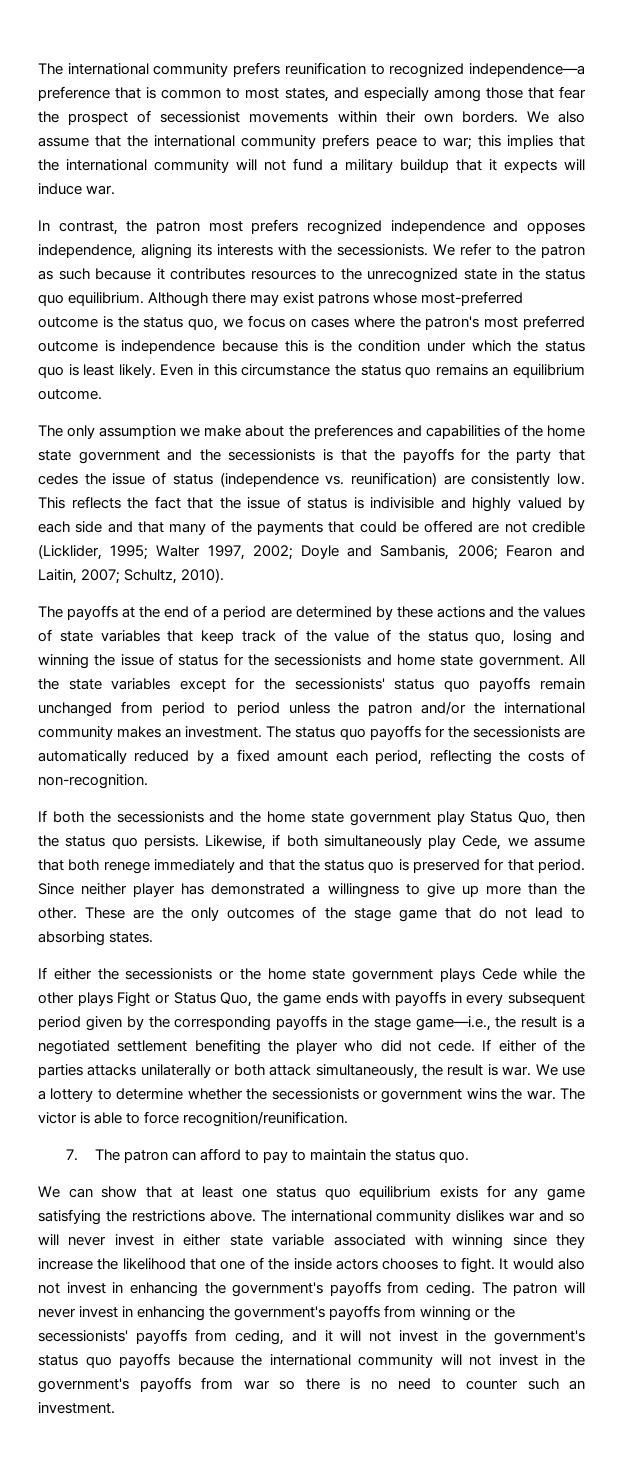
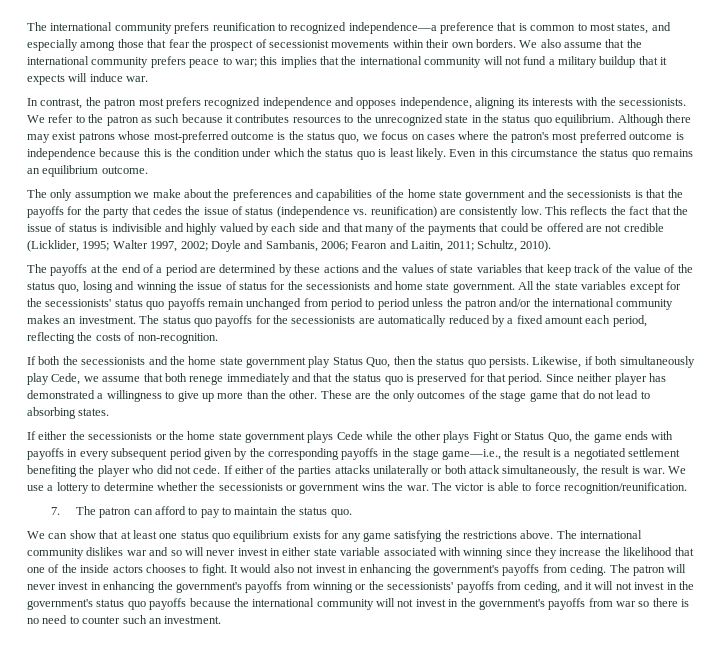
- This reflects the fact that the issue of status is indivisible and highly valued by each side and that many of the payments that could be offered are not credible (Licklider, 1995; Walter 1997, 2002; Doyle and Sambanis, 2006; Fearon and Laitin, 2007; Schultz, 2010).
+ This reflects the fact that the issue of status is indivisible and highly valued by each side and that many of the payments that could be offered are not credible (Licklider, 1995; Walter 1997, 2002; Doyle and Sambanis, 2006; Fearon and Laitin, 2011; Schultz, 2010).

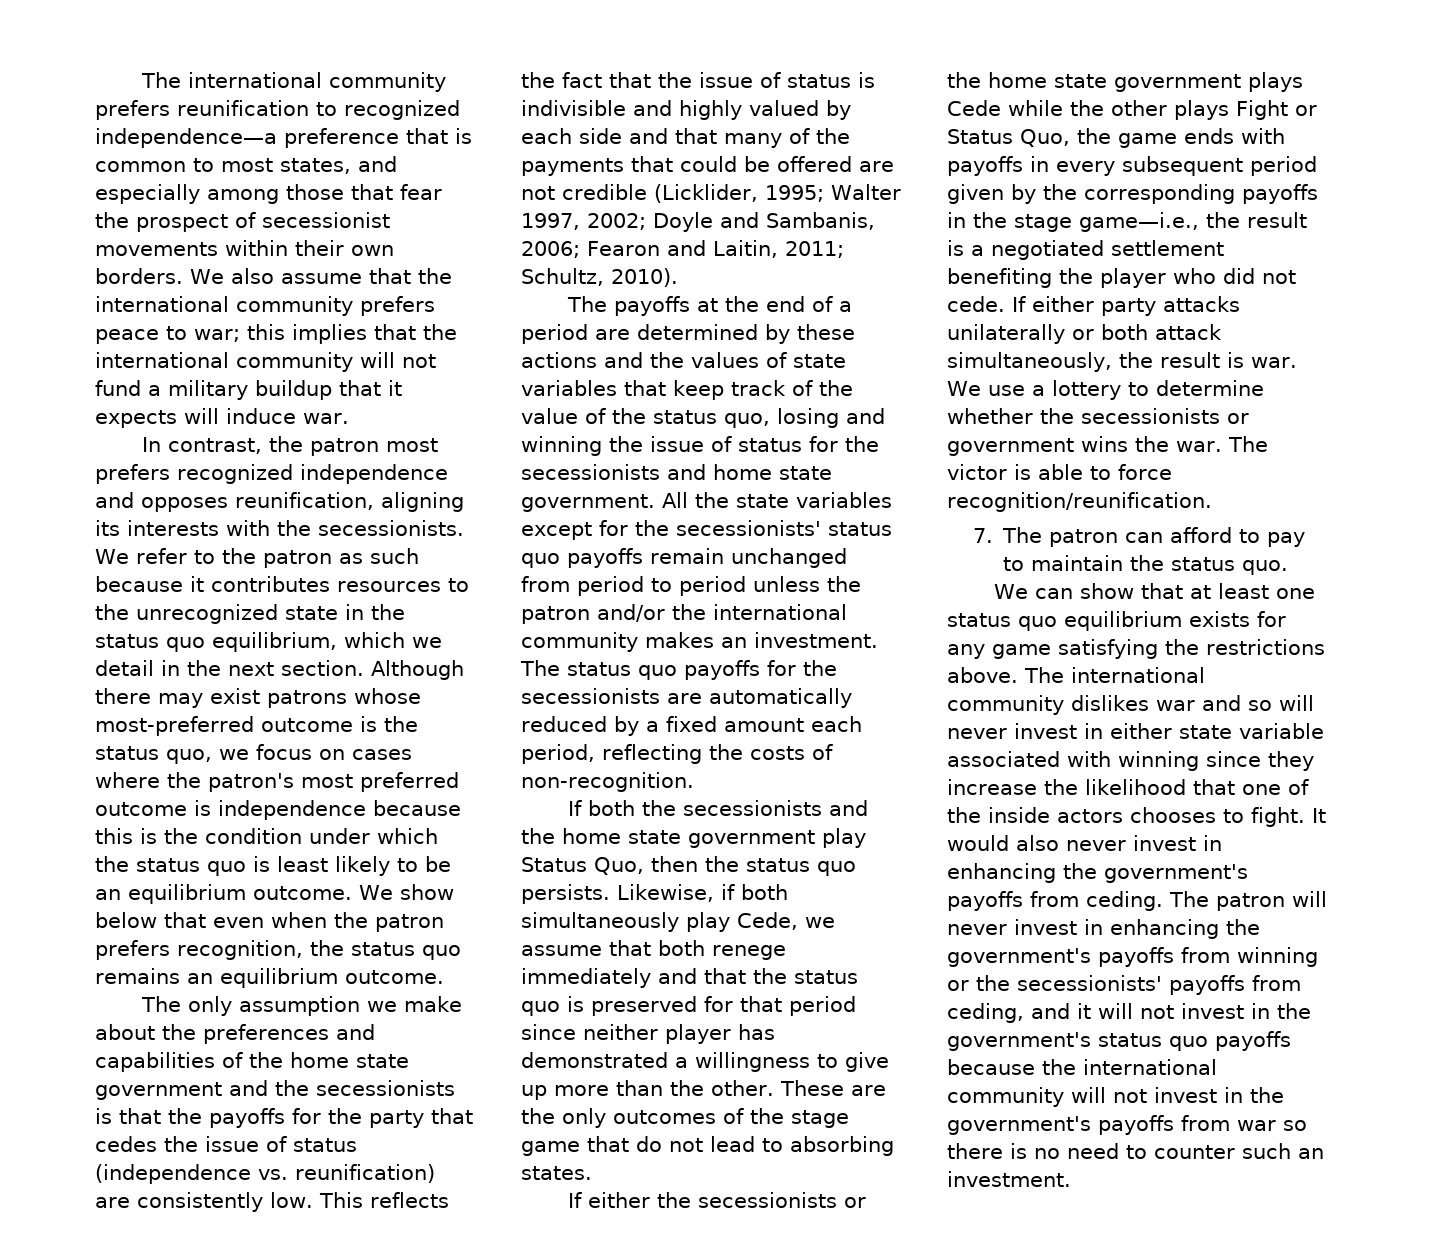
- In contrast, the patron most prefers recognized independence and opposes independence, aligning its interests with the secessionists.
+ In contrast, the patron most prefers recognized independence and opposes reunification, aligning its interests with the secessionists.
- We refer to the patron as such because it contributes resources to the unrecognized state in the status quo equilibrium.
+ We refer to the patron as such because it contributes resources to the unrecognized state in the status quo equilibrium, which we detail in the next section.
- Although there may exist patrons whose most-preferred outcome is the status quo, we focus on cases where the patron's most preferred outcome is independence because this is the condition under which the status quo is least likely. Even in this circumstance the status quo remains an equilibrium outcome.
+ Although there may exist patrons whose most-preferred outcome is the status quo, we focus on cases where the patron's most preferred outcome is independence because this is the condition under which the status quo is least likely to be an equilibrium outcome. We show below that even when the patron prefers recognition, the status quo remains an equilibrium outcome.
- Likewise, if both simultaneously play Cede, we assume that both renege immediately and that the status quo is preserved for that period. Since neither player has demonstrated a willingness to give up more than the other.
+ Likewise, if both simultaneously play Cede, we assume that both renege immediately and that the status quo is preserved for that period since neither player has demonstrated a willingness to give up more than the other.
- If either of the parties attacks unilaterally or both attack simultaneously, the result is war.
+ If either party attacks unilaterally or both attack simultaneously, the result is war.
- It would also not invest in enhancing the government's payoffs from ceding.
+ It would also never invest in enhancing the government's payoffs from ceding.

